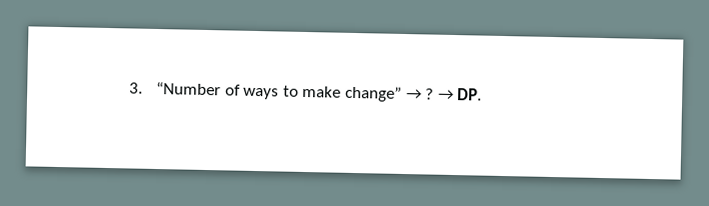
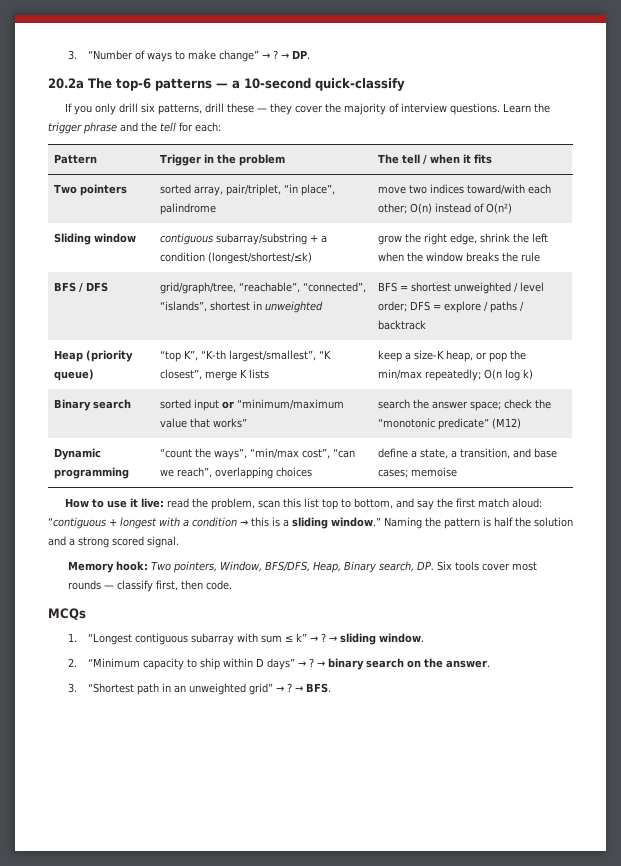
+ 20.2a The top-6 patterns — a 10-second quick-classify
+ If you only drill six patterns, drill these — they cover the majority of interview questions. Learn the trigger phrase and the tell for each:
+ Pattern | Trigger in the problem | The tell / when it fits
+ Two pointers | sorted array, pair/triplet, “in place”, palindrome | move two indices toward/with each other; O(n) instead of O(n²)
+ Sliding window | contiguous subarray/substring + a condition (longest/shortest/≤k) | grow the right edge, shrink the left when the window breaks the rule
+ BFS / DFS | grid/graph/tree, “reachable”, “connected”, “islands”, shortest in unweighted | BFS = shortest unweighted / level order; DFS = explore / paths / backtrack
+ Heap (priority queue) | “top K”, “K-th largest/smallest”, “K closest”, merge K lists | keep a size-K heap, or pop the min/max repeatedly; O(n log k)
+ Binary search | sorted input or “minimum/maximum value that works” | search the answer space; check the “monotonic predicate” (M12)
+ Dynamic programming | “count the ways”, “min/max cost”, “can we reach”, overlapping choices | define a state, a transition, and base cases; memoise
+ How to use it live: read the problem, scan this list top to bottom, and say the first match aloud: “contiguous + longest with a condition → this is a sliding window.” Naming the pattern is half the solution and a strong scored signal.
+ Memory hook: Two pointers, Window, BFS/DFS, Heap, Binary search, DP. Six tools cover most rounds — classify first, then code.
+ MCQs
+ 1. “Longest contiguous subarray with sum ≤ k” → ? → sliding window.
+ 2. “Minimum capacity to ship within D days” → ? → binary search on the answer.
+ 3. “Shortest path in an unweighted grid” → ? → BFS.

